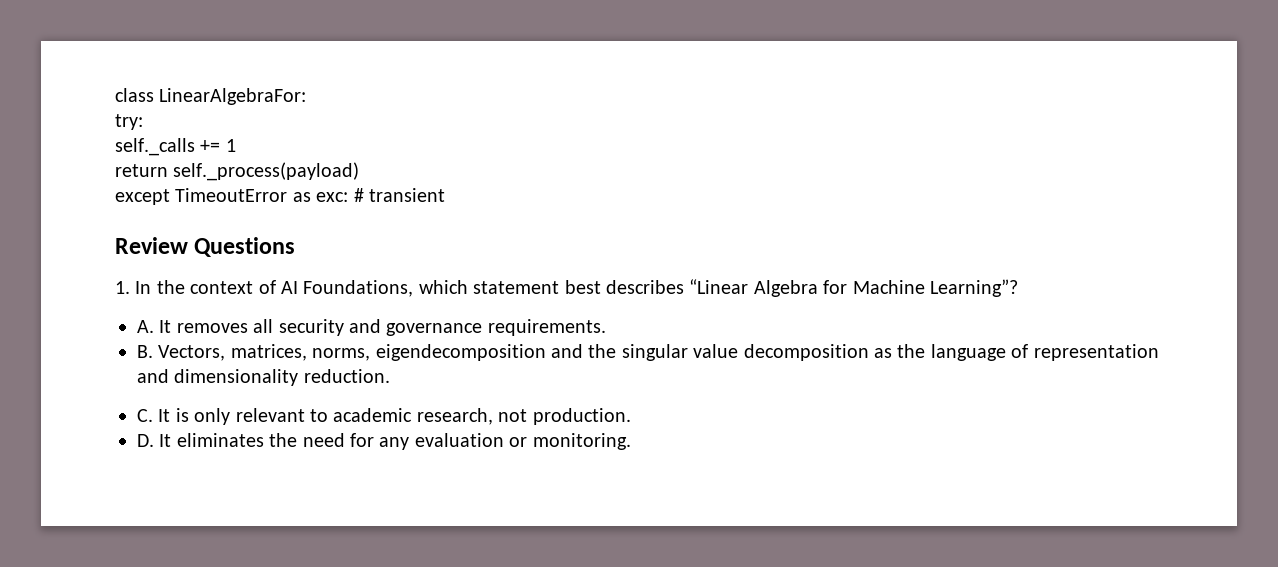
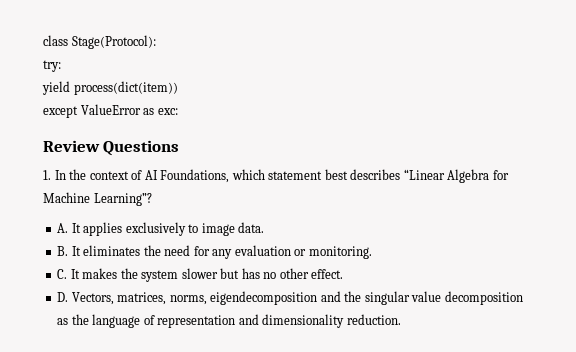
- class LinearAlgebraFor:
+ class Stage(Protocol):
- self._calls += 1
- return self._process(payload)
+ yield process(dict(item))
- except TimeoutError as exc: # transient
+ except ValueError as exc:
- A. It removes all security and governance requirements.
- B. Vectors, matrices, norms, eigendecomposition and the singular value decomposition as the language of representation and dimensionality reduction.
+ A. It applies exclusively to image data.
+ B. It eliminates the need for any evaluation or monitoring.
+ C. It makes the system slower but has no other effect.
+ D. Vectors, matrices, norms, eigendecomposition and the singular value decomposition as the language of representation and dimensionality reduction.
- C. It is only relevant to academic research, not production.
- D. It eliminates the need for any evaluation or monitoring.

